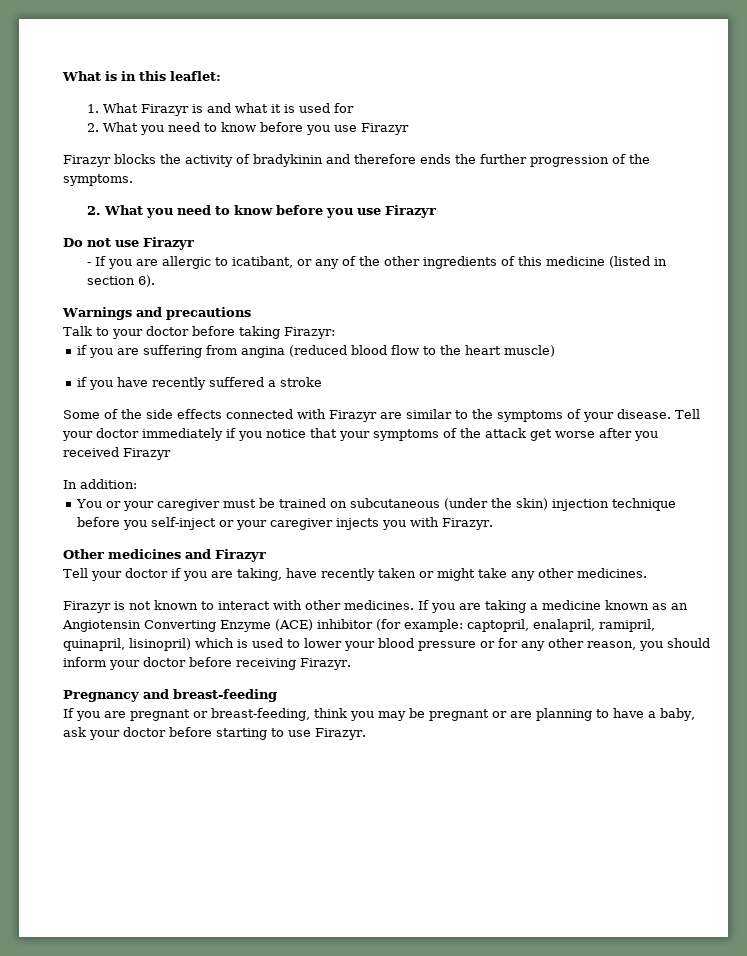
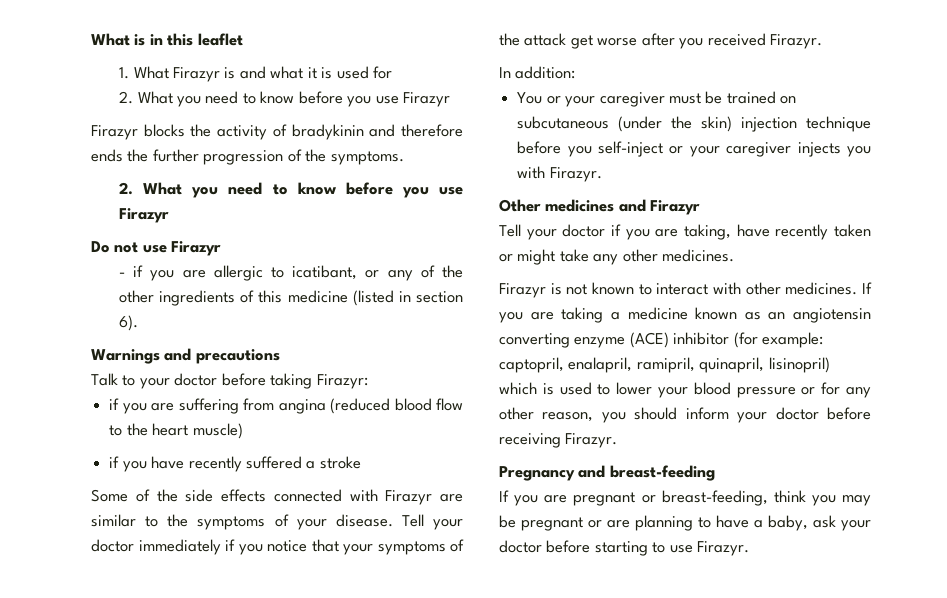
- What is in this leaflet:
+ What is in this leaflet
- - If you are allergic to icatibant, or any of the other ingredients of this medicine (listed in section 6).
+ - if you are allergic to icatibant, or any of the other ingredients of this medicine (listed in section 6).
- Tell your doctor immediately if you notice that your symptoms of the attack get worse after you received Firazyr
+ Tell your doctor immediately if you notice that your symptoms of the attack get worse after you received Firazyr.
- If you are taking a medicine known as an Angiotensin Converting Enzyme (ACE) inhibitor (for example: captopril, enalapril, ramipril, quinapril, lisinopril) which is used to lower your blood pressure or for any other reason, you should inform your doctor before receiving Firazyr.
+ If you are taking a medicine known as an angiotensin converting enzyme (ACE) inhibitor (for example: captopril, enalapril, ramipril, quinapril, lisinopril) which is used to lower your blood pressure or for any other reason, you should inform your doctor before receiving Firazyr.

